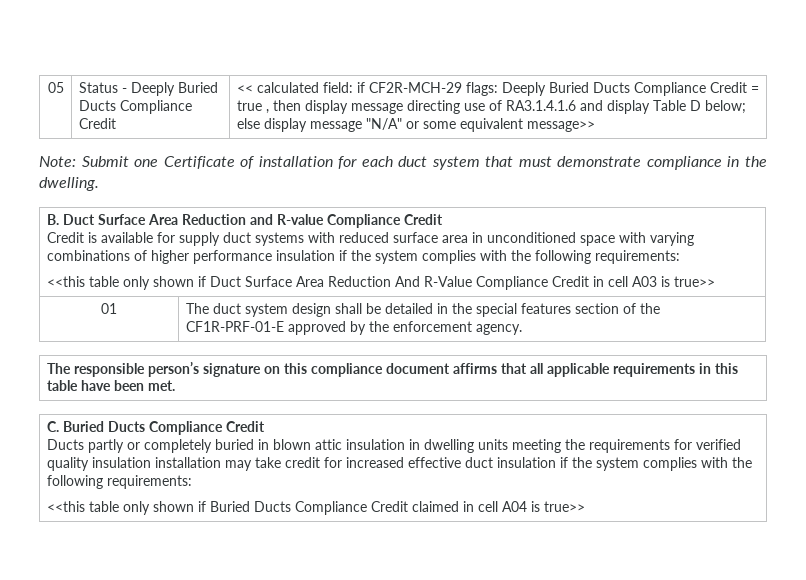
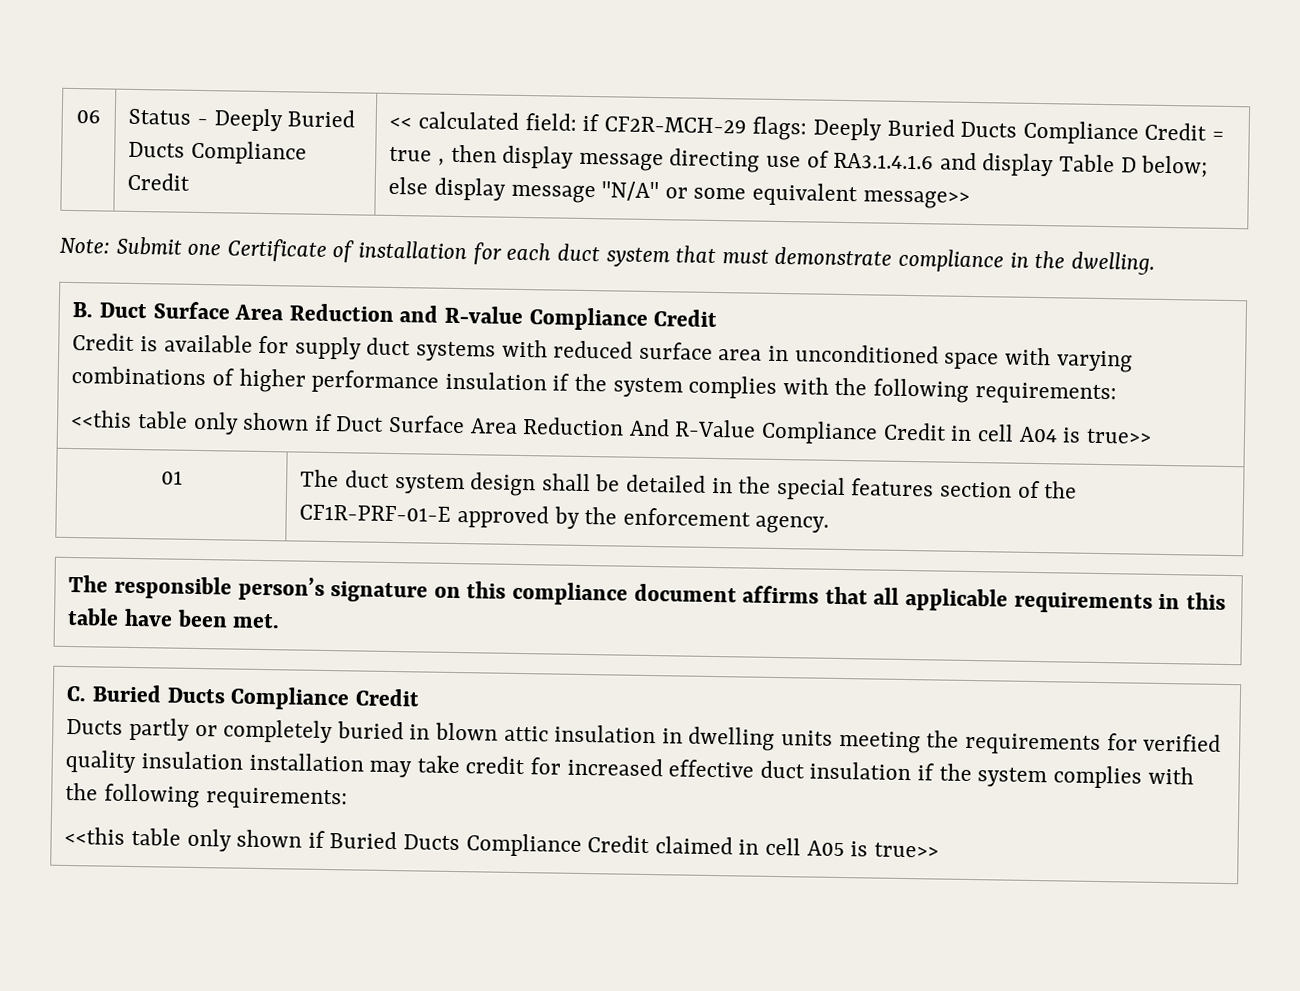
- 05
+ 06
- <<this table only shown if Duct Surface Area Reduction And R-Value Compliance Credit in cell A03 is true>>
+ <<this table only shown if Duct Surface Area Reduction And R-Value Compliance Credit in cell A04 is true>>
- <<this table only shown if Buried Ducts Compliance Credit claimed in cell A04 is true>>
+ <<this table only shown if Buried Ducts Compliance Credit claimed in cell A05 is true>>

